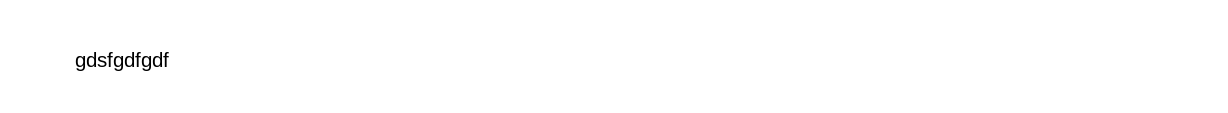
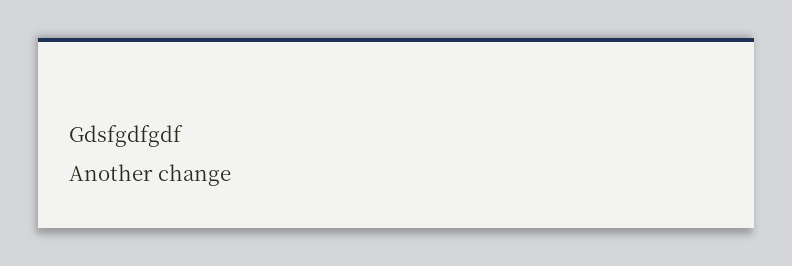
- gdsfgdfgdf
+ Gdsfgdfgdf
+ Another change

